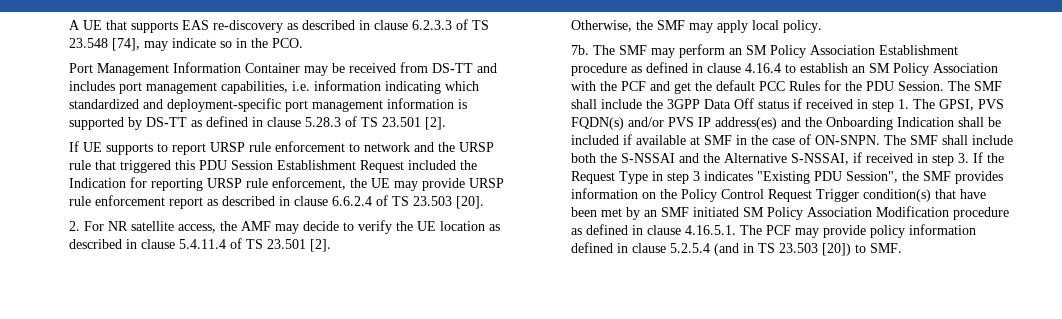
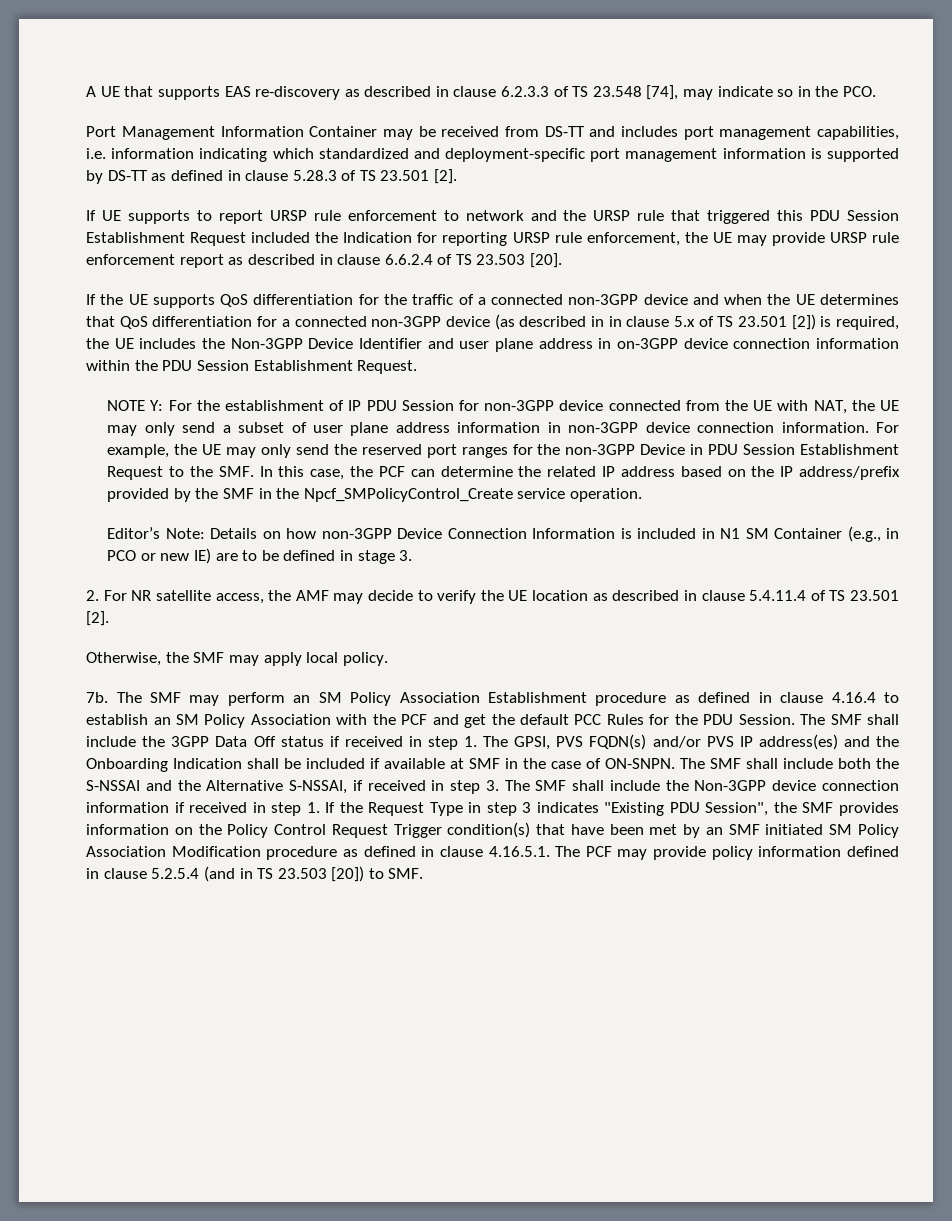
+ If the UE supports QoS differentiation for the traffic of a connected non-3GPP device and when the UE determines that QoS differentiation for a connected non-3GPP device (as described in in clause 5.x of TS 23.501 [2]) is required, the UE includes the Non-3GPP Device Identifier and user plane address in on-3GPP device connection information within the PDU Session Establishment Request.
+ NOTE Y: For the establishment of IP PDU Session for non-3GPP device connected from the UE with NAT, the UE may only send a subset of user plane address information in non-3GPP device connection information. For example, the UE may only send the reserved port ranges for the non-3GPP Device in PDU Session Establishment Request to the SMF. In this case, the PCF can determine the related IP address based on the IP address/prefix provided by the SMF in the Npcf_SMPolicyControl_Create service operation.
+ Editor’s Note: Details on how non-3GPP Device Connection Information is included in N1 SM Container (e.g., in PCO or new IE) are to be defined in stage 3.
- The SMF shall include both the S-NSSAI and the Alternative S-NSSAI, if received in step 3. If the Request Type in step 3 indicates "Existing PDU Session", the SMF provides information on the Policy Control Request Trigger condition(s) that have been met by an SMF initiated SM Policy Association Modification procedure as defined in clause 4.16.5.1. The PCF may provide policy information defined in clause 5.2.5.4 (and in TS 23.503 [20]) to SMF.
+ The SMF shall include both the S-NSSAI and the Alternative S-NSSAI, if received in step 3. The SMF shall include the Non-3GPP device connection information if received in step 1. If the Request Type in step 3 indicates "Existing PDU Session", the SMF provides information on the Policy Control Request Trigger condition(s) that have been met by an SMF initiated SM Policy Association Modification procedure as defined in clause 4.16.5.1. The PCF may provide policy information defined in clause 5.2.5.4 (and in TS 23.503 [20]) to SMF.

